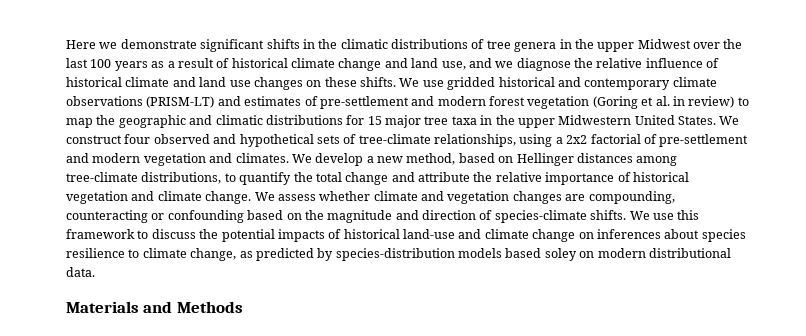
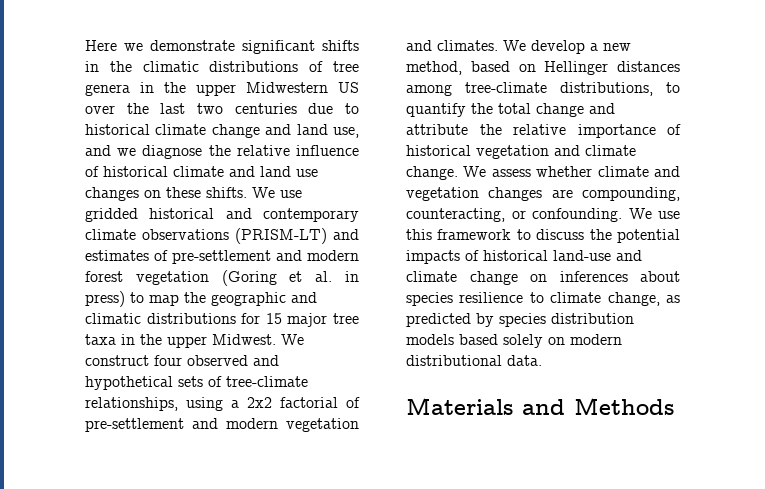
- Here we demonstrate significant shifts in the climatic distributions of tree genera in the upper Midwest over the last 100 years as a result of historical climate change and land use, and we diagnose the relative influence of historical climate and land use changes on these shifts.
+ Here we demonstrate significant shifts in the climatic distributions of tree genera in the upper Midwestern US over the last two centuries due to historical climate change and land use, and we diagnose the relative influence of historical climate and land use changes on these shifts.
- We use gridded historical and contemporary climate observations (PRISM-LT) and estimates of pre-settlement and modern forest vegetation (Goring et al. in review) to map the geographic and climatic distributions for 15 major tree taxa in the upper Midwestern United States.
+ We use gridded historical and contemporary climate observations (PRISM-LT) and estimates of pre-settlement and modern forest vegetation (Goring et al. in press) to map the geographic and climatic distributions for 15 major tree taxa in the upper Midwest.
- We assess whether climate and vegetation changes are compounding, counteracting or confounding based on the magnitude and direction of species-climate shifts.
+ We assess whether climate and vegetation changes are compounding, counteracting, or confounding.
- We use this framework to discuss the potential impacts of historical land-use and climate change on inferences about species resilience to climate change, as predicted by species-distribution models based soley on modern distributional data.
+ We use this framework to discuss the potential impacts of historical land-use and climate change on inferences about species resilience to climate change, as predicted by species distribution models based solely on modern distributional data.

